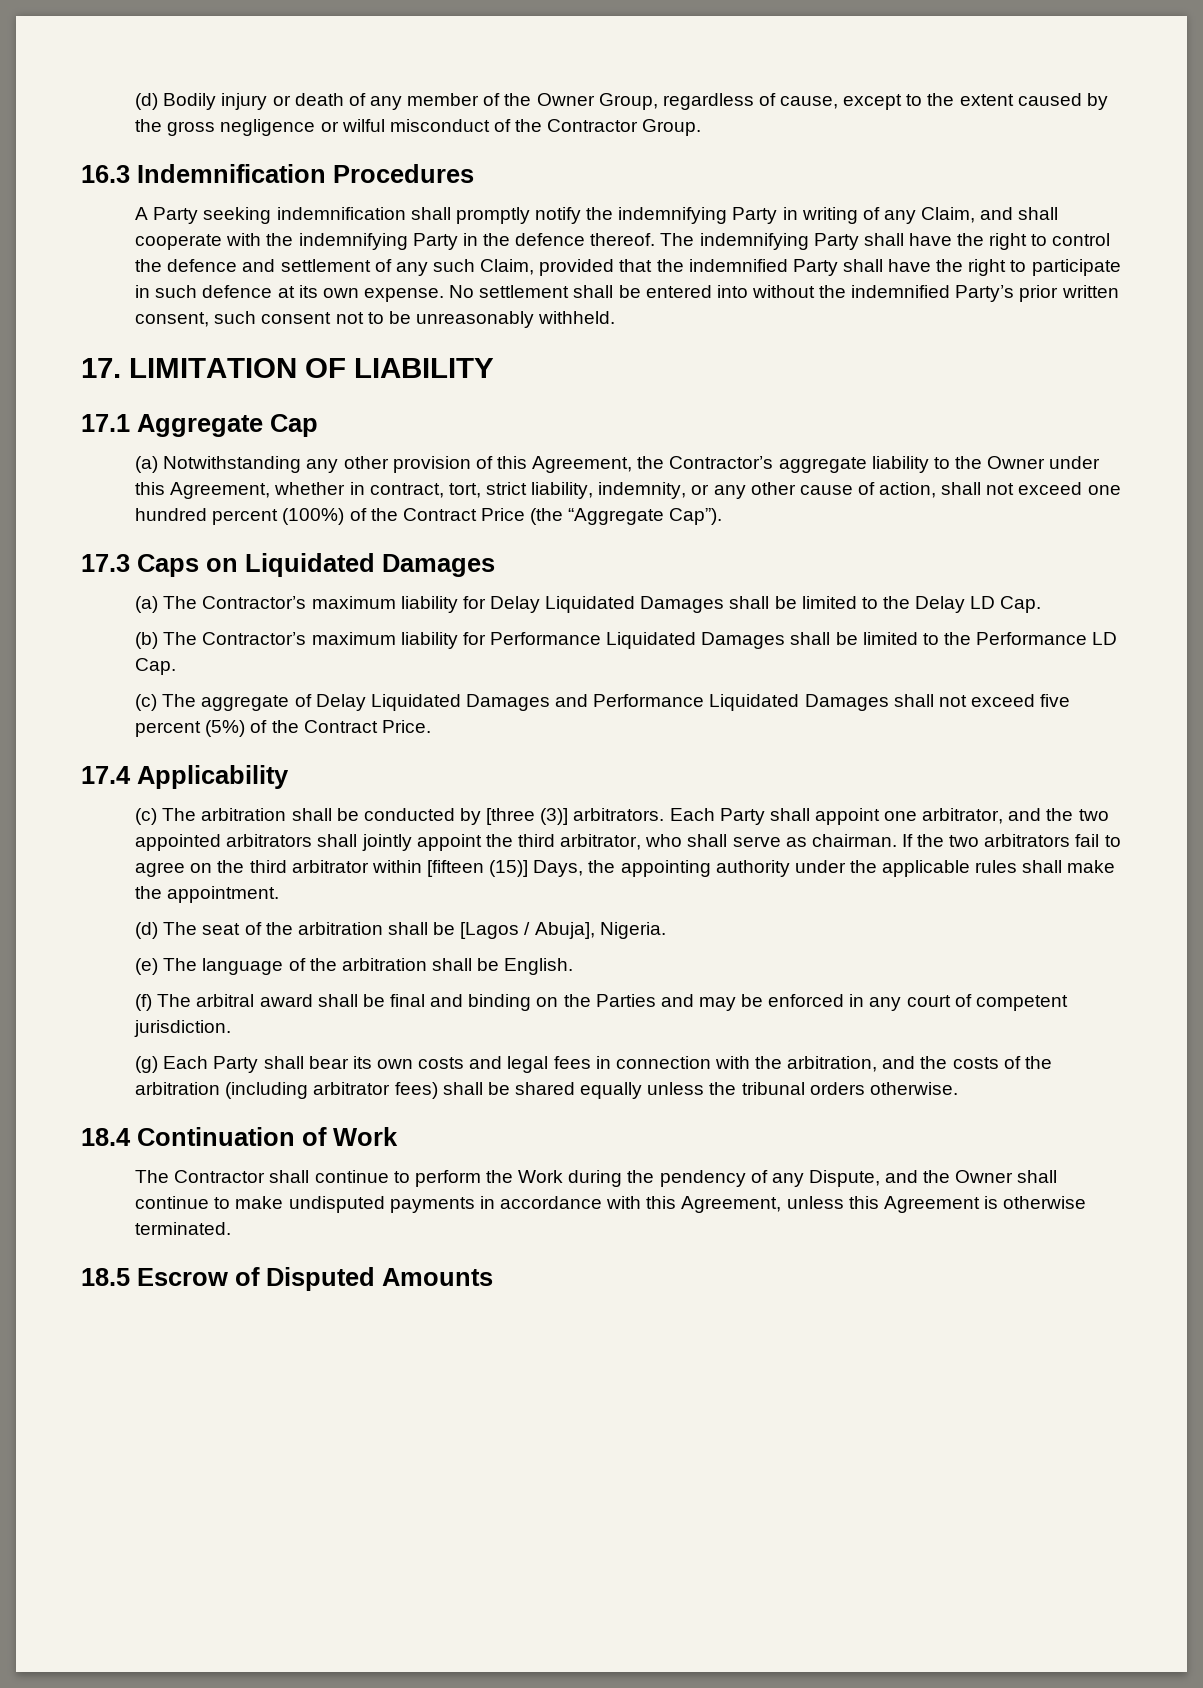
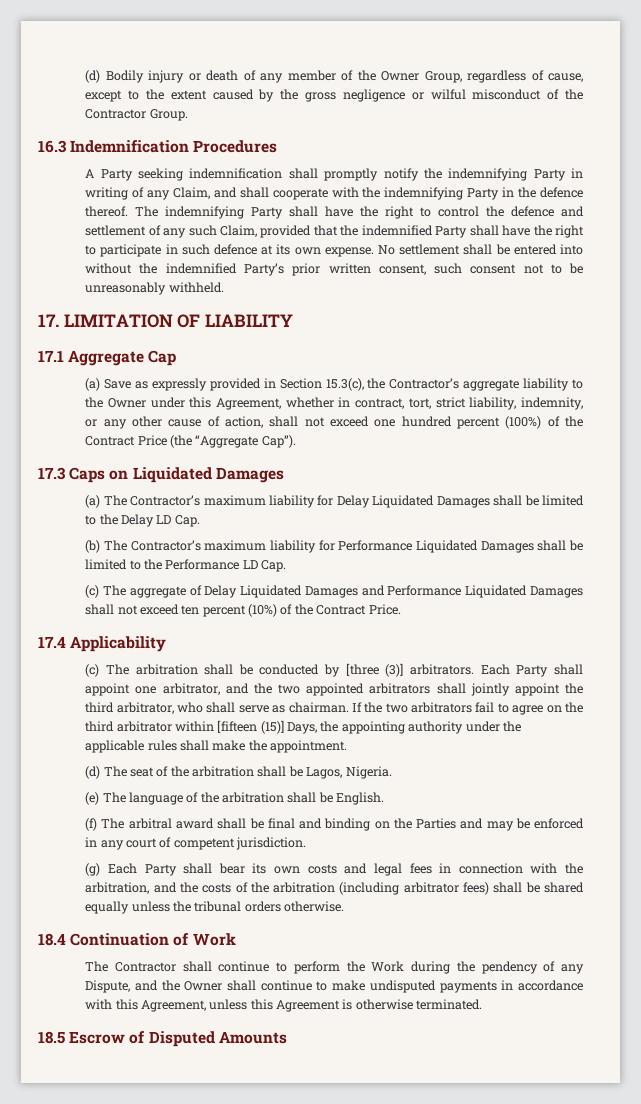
- (a) Notwithstanding any other provision of this Agreement, the Contractor’s aggregate liability to the Owner under this Agreement, whether in contract, tort, strict liability, indemnity, or any other cause of action, shall not exceed one hundred percent (100%) of the Contract Price (the “Aggregate Cap”).
+ (a) Save as expressly provided in Section 15.3(c), the Contractor’s aggregate liability to the Owner under this Agreement, whether in contract, tort, strict liability, indemnity, or any other cause of action, shall not exceed one hundred percent (100%) of the Contract Price (the “Aggregate Cap”).
- (c) The aggregate of Delay Liquidated Damages and Performance Liquidated Damages shall not exceed five percent (5%) of the Contract Price.
+ (c) The aggregate of Delay Liquidated Damages and Performance Liquidated Damages shall not exceed ten percent (10%) of the Contract Price.
- (d) The seat of the arbitration shall be [Lagos / Abuja], Nigeria.
+ (d) The seat of the arbitration shall be Lagos, Nigeria.

